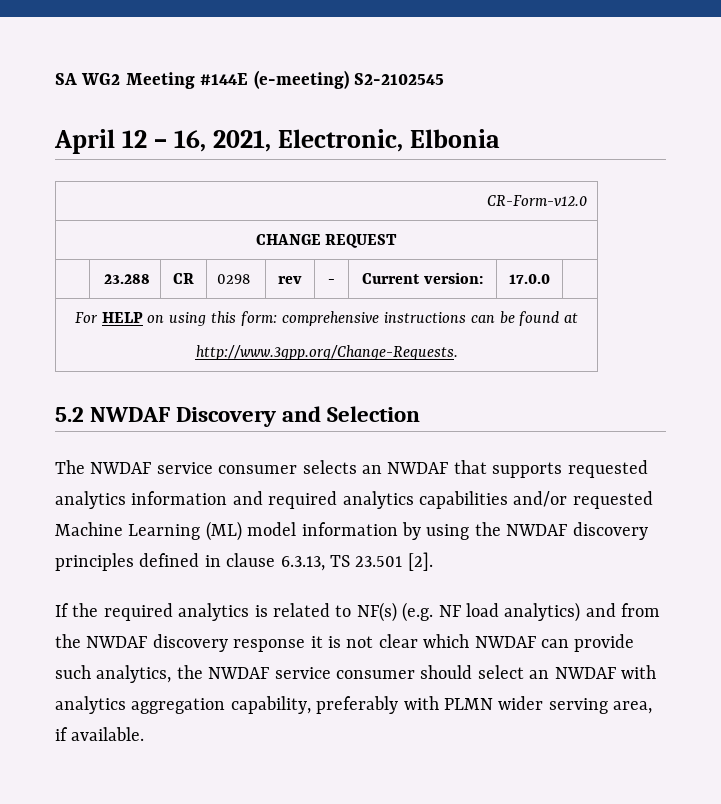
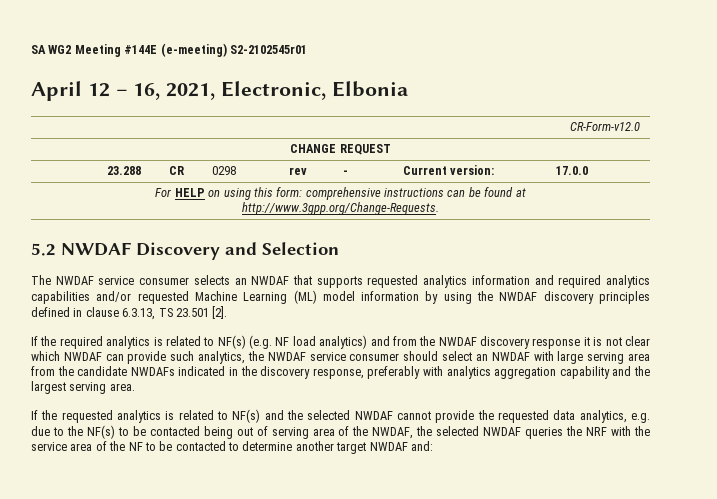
- SA WG2 Meeting #144E (e-meeting) S2-2102545
+ SA WG2 Meeting #144E (e-meeting) S2-2102545r01
- If the required analytics is related to NF(s) (e.g. NF load analytics) and from the NWDAF discovery response it is not clear which NWDAF can provide such analytics, the NWDAF service consumer should select an NWDAF with analytics aggregation capability, preferably with PLMN wider serving area, if available.
+ If the required analytics is related to NF(s) (e.g. NF load analytics) and from the NWDAF discovery response it is not clear which NWDAF can provide such analytics, the NWDAF service consumer should select an NWDAF with large serving area from the candidate NWDAFs indicated in the discovery response, preferably with analytics aggregation capability and the largest serving area.
+ If the requested analytics is related to NF(s) and the selected NWDAF cannot provide the requested data analytics, e.g. due to the NF(s) to be contacted being out of serving area of the NWDAF, the selected NWDAF queries the NRF with the service area of the NF to be contacted to determine another target NWDAF and:

